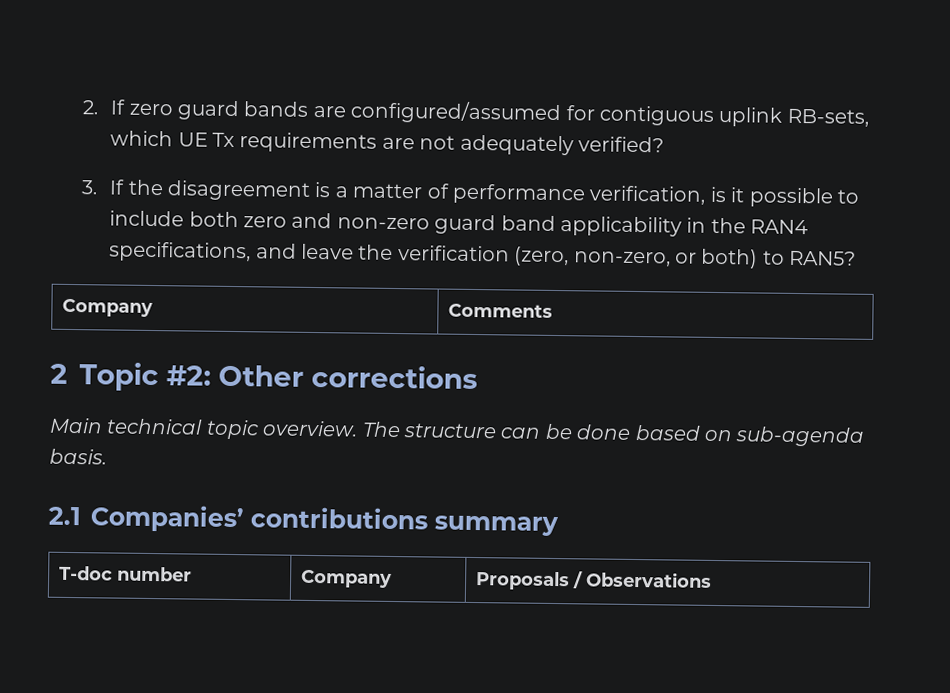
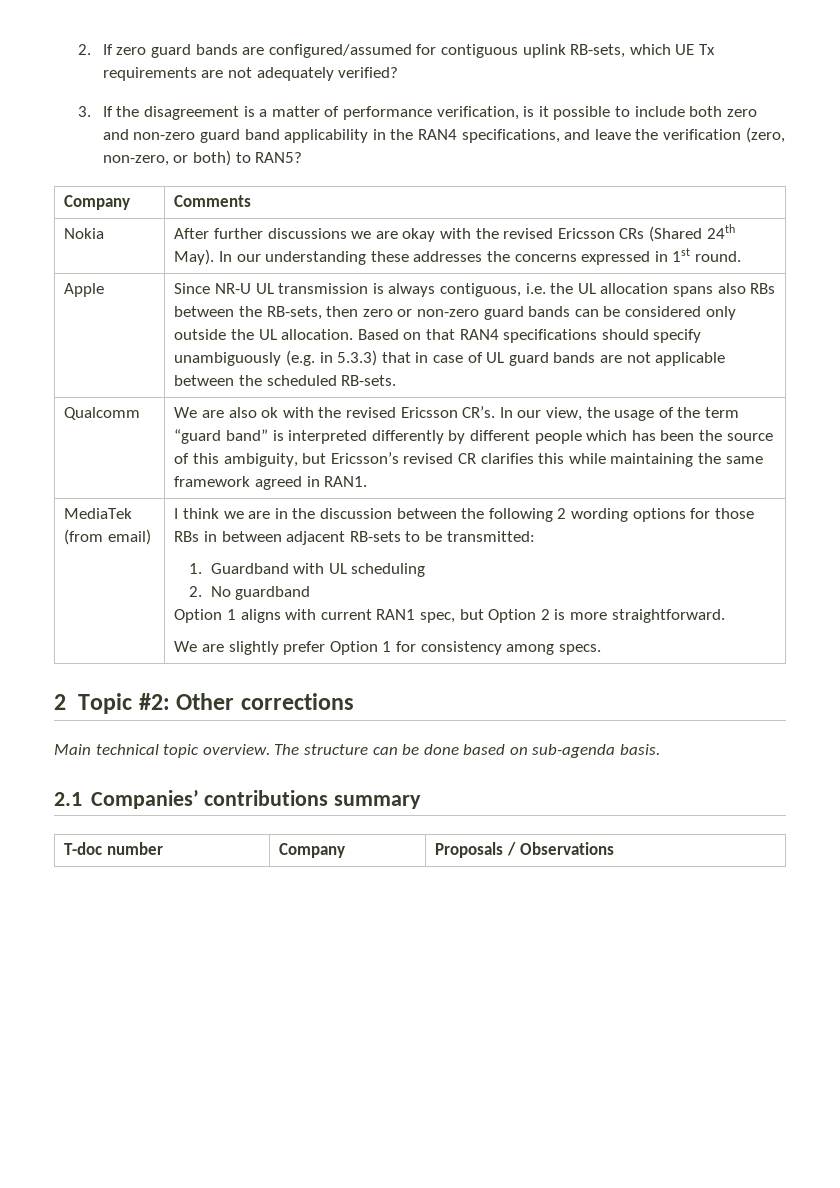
+ Nokia | After further discussions we are okay with the revised Ericsson CRs (Shared 24th May). In our understanding these addresses the concerns expressed in 1st round.
+ Apple | Since NR-U UL transmission is always contiguous, i.e. the UL allocation spans also RBs between the RB-sets, then zero or non-zero guard bands can be considered only outside the UL allocation. Based on that RAN4 specifications should specify unambiguously (e.g. in 5.3.3) that in case of UL guard bands are not applicable between the scheduled RB-sets.
+ Qualcomm | We are also ok with the revised Ericsson CR’s. In our view, the usage of the term “guard band” is interpreted differently by different people which has been the source of this ambiguity, but Ericsson’s revised CR clarifies this while maintaining the same framework agreed in RAN1.
+ MediaTek (from email) | I think we are in the discussion between the following 2 wording options for those RBs in between adjacent RB-sets to be transmitted:
+ 1. Guardband with UL scheduling
+ 2. No guardband
+ Option 1 aligns with current RAN1 spec, but Option 2 is more straightforward.
+ We are slightly prefer Option 1 for consistency among specs.

